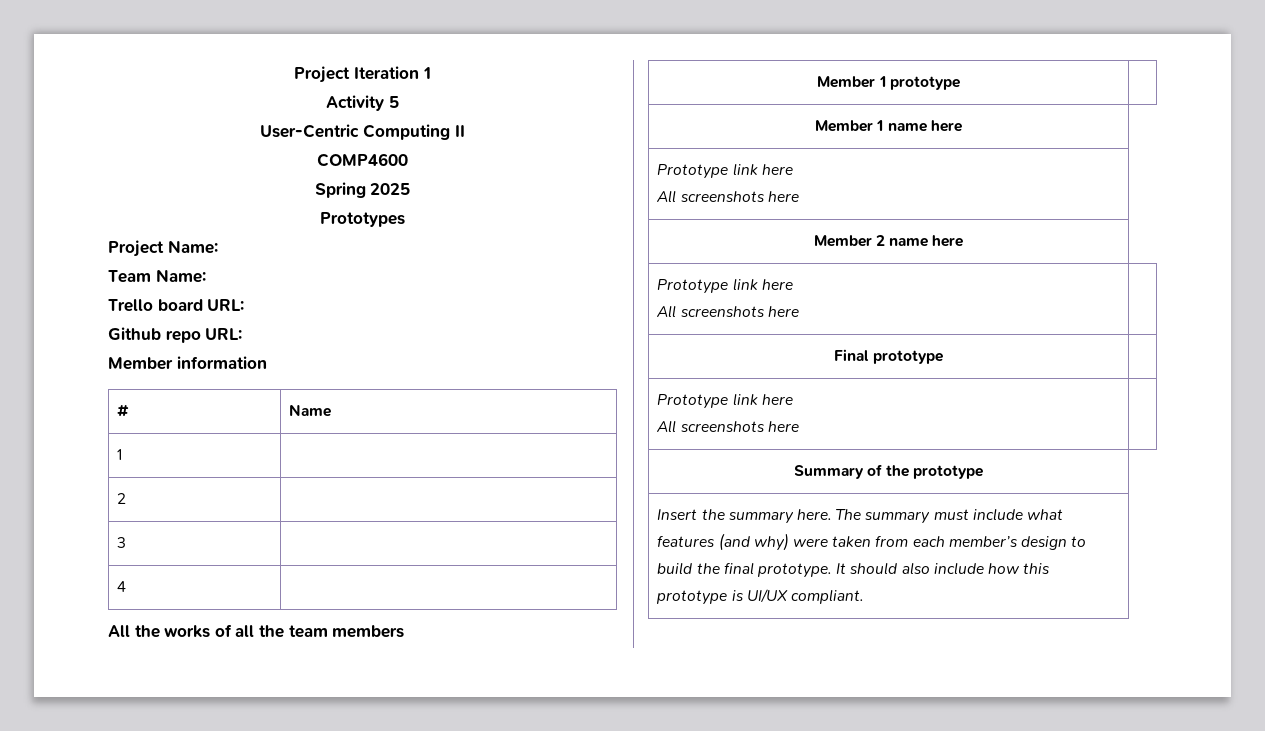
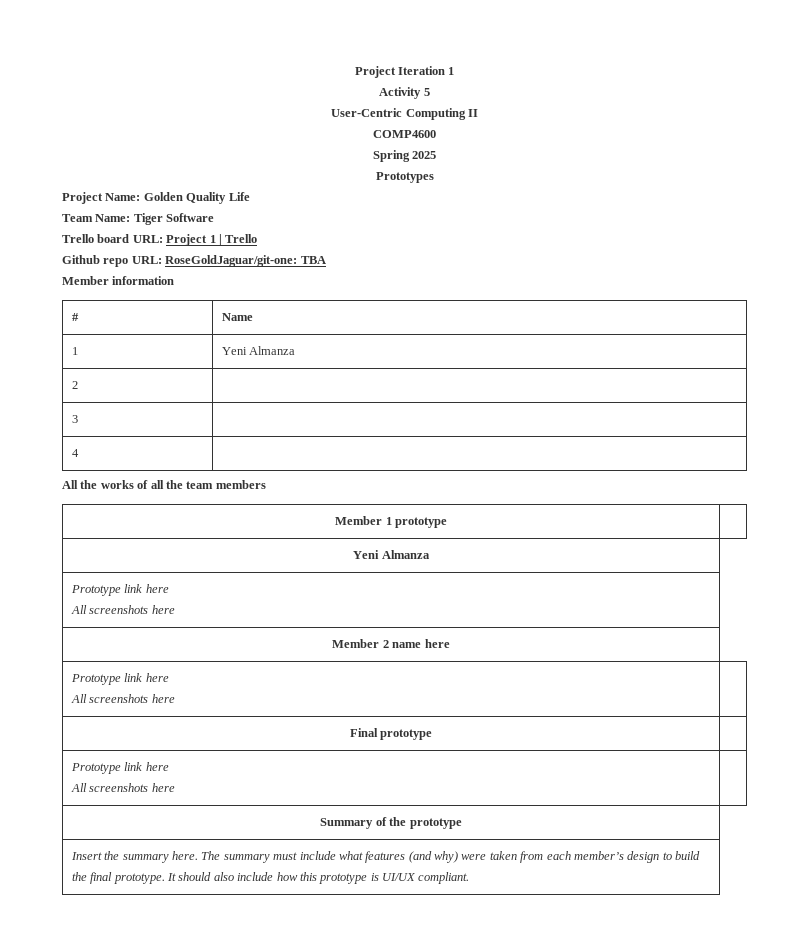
- Project Name:
+ Project Name: Golden Quality Life
- Team Name:
+ Team Name: Tiger Software
- Trello board URL:
+ Trello board URL: Project 1 | Trello
- Github repo URL:
+ Github repo URL: RoseGoldJaguar/git-one: TBA
- 1 |
+ 1 | Yeni Almanza
  Member 1 prototype |
- Member 1 name here
+ Yeni Almanza

